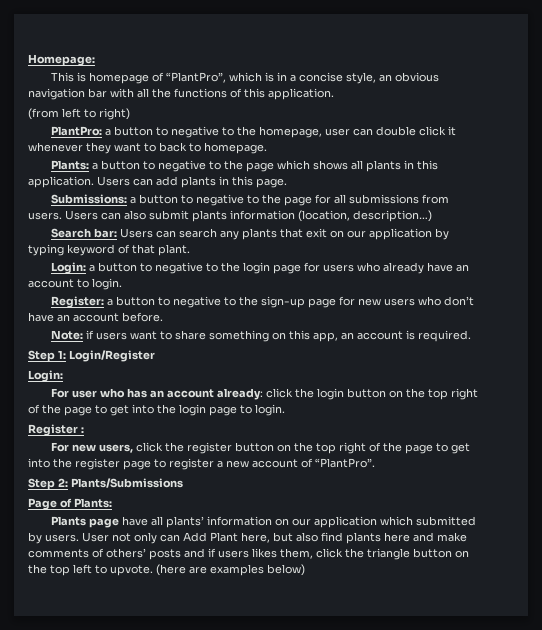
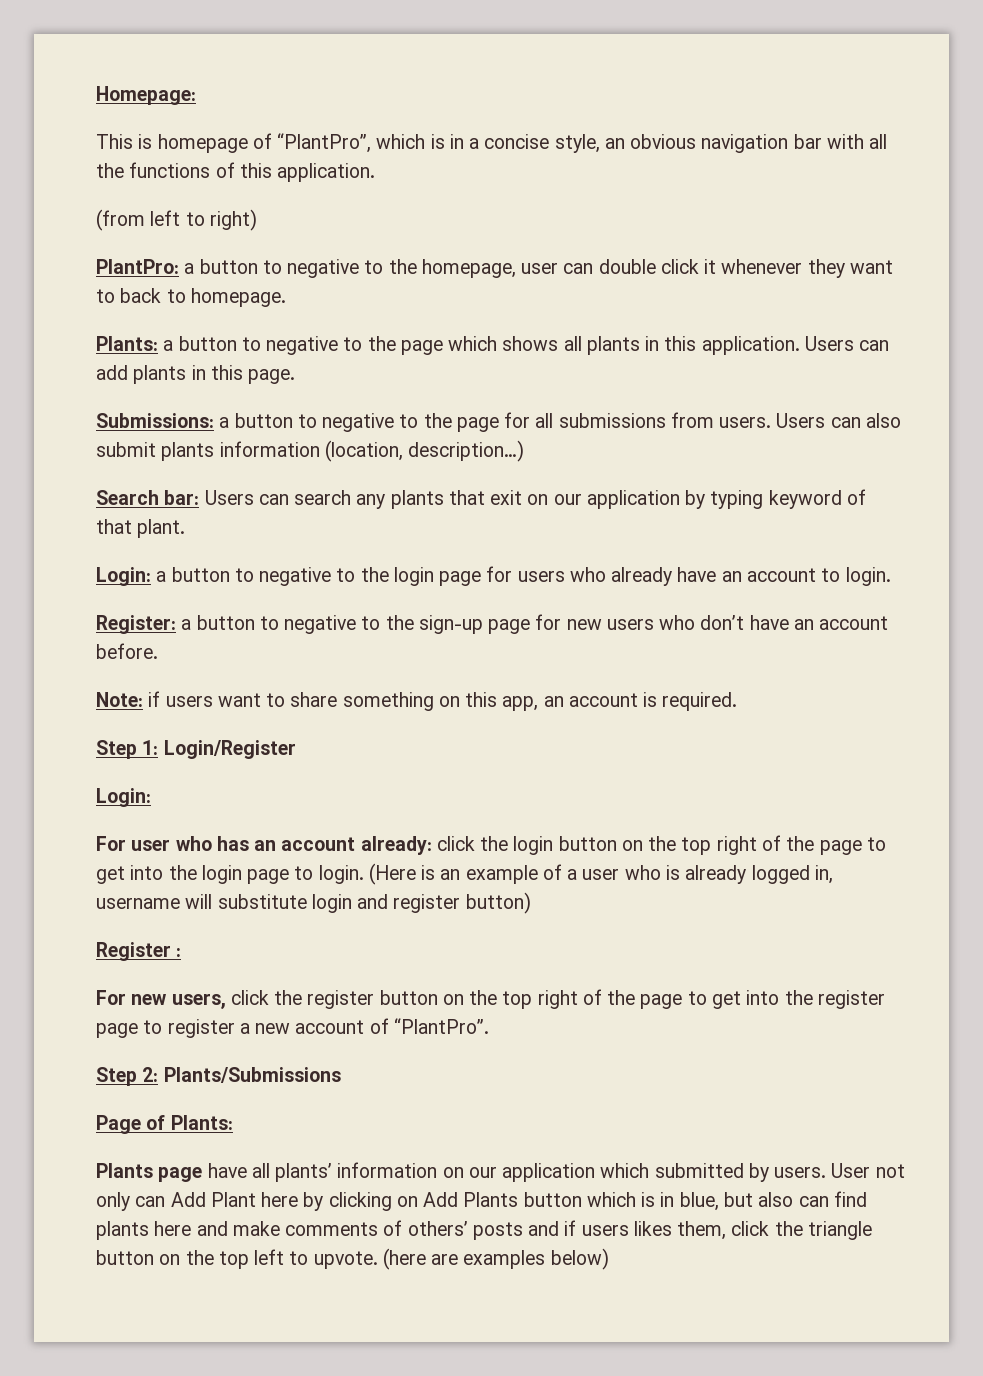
+ (Here is an example of a user who is already logged in, username will substitute login and register button)
- User not only can Add Plant here, but also find plants here and make comments of others’ posts and if users likes them, click the triangle button on the top left to upvote.
+ User not only can Add Plant here by clicking on Add Plants button which is in blue, but also can find plants here and make comments of others’ posts and if users likes them, click the triangle button on the top left to upvote.

